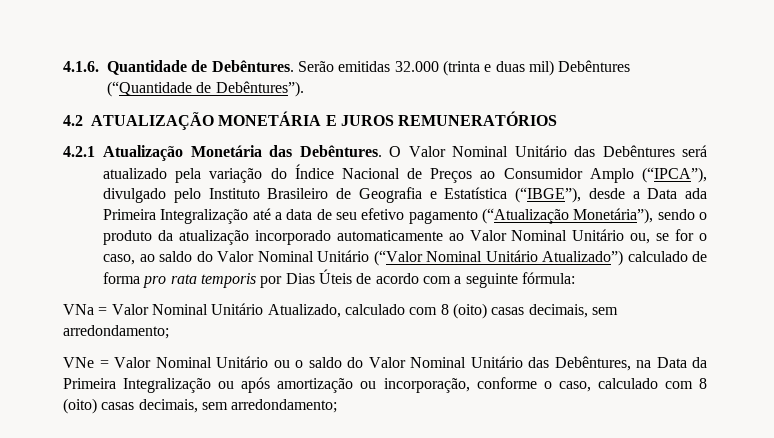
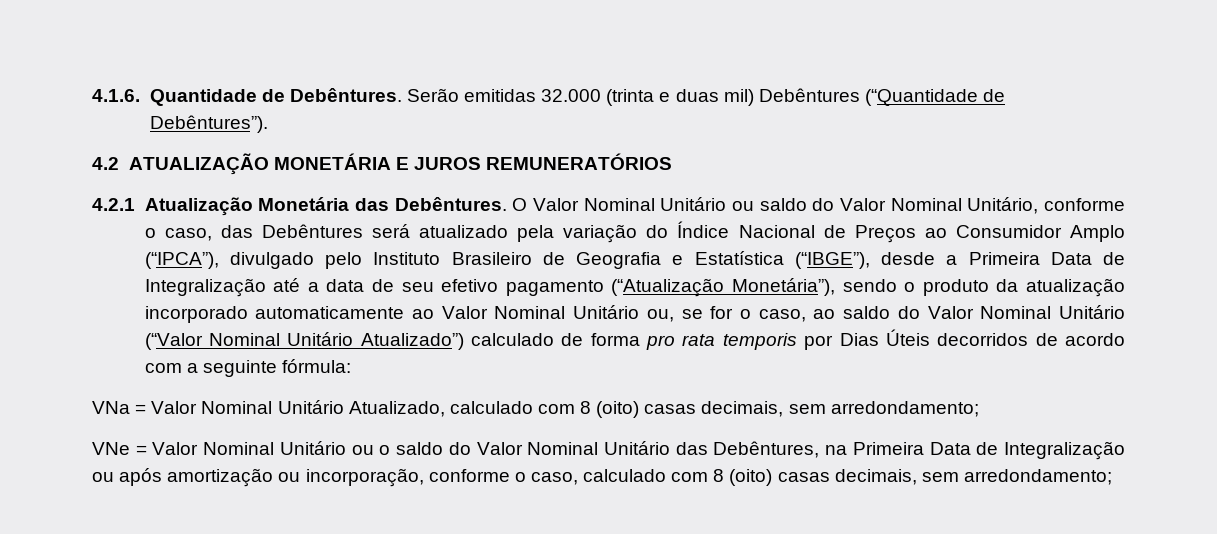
- O Valor Nominal Unitário das Debêntures será atualizado pela variação do Índice Nacional de Preços ao Consumidor Amplo (“IPCA”), divulgado pelo Instituto Brasileiro de Geografia e Estatística (“IBGE”), desde a Data ada Primeira Integralização até a data de seu efetivo pagamento (“Atualização Monetária”), sendo o produto da atualização incorporado automaticamente ao Valor Nominal Unitário ou, se for o caso, ao saldo do Valor Nominal Unitário (“Valor Nominal Unitário Atualizado”) calculado de forma pro rata temporis por Dias Úteis de acordo com a seguinte fórmula:
+ O Valor Nominal Unitário ou saldo do Valor Nominal Unitário, conforme o caso, das Debêntures será atualizado pela variação do Índice Nacional de Preços ao Consumidor Amplo (“IPCA”), divulgado pelo Instituto Brasileiro de Geografia e Estatística (“IBGE”), desde a Primeira Data de Integralização até a data de seu efetivo pagamento (“Atualização Monetária”), sendo o produto da atualização incorporado automaticamente ao Valor Nominal Unitário ou, se for o caso, ao saldo do Valor Nominal Unitário (“Valor Nominal Unitário Atualizado”) calculado de forma pro rata temporis por Dias Úteis decorridos de acordo com a seguinte fórmula:
- VNe = Valor Nominal Unitário ou o saldo do Valor Nominal Unitário das Debêntures, na Data da Primeira Integralização ou após amortização ou incorporação, conforme o caso, calculado com 8 (oito) casas decimais, sem arredondamento;
+ VNe = Valor Nominal Unitário ou o saldo do Valor Nominal Unitário das Debêntures, na Primeira Data de Integralização ou após amortização ou incorporação, conforme o caso, calculado com 8 (oito) casas decimais, sem arredondamento;

